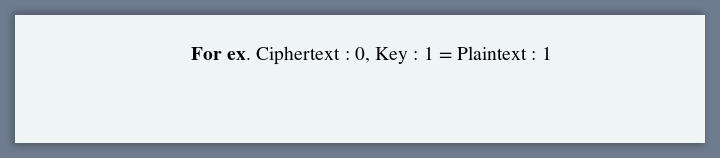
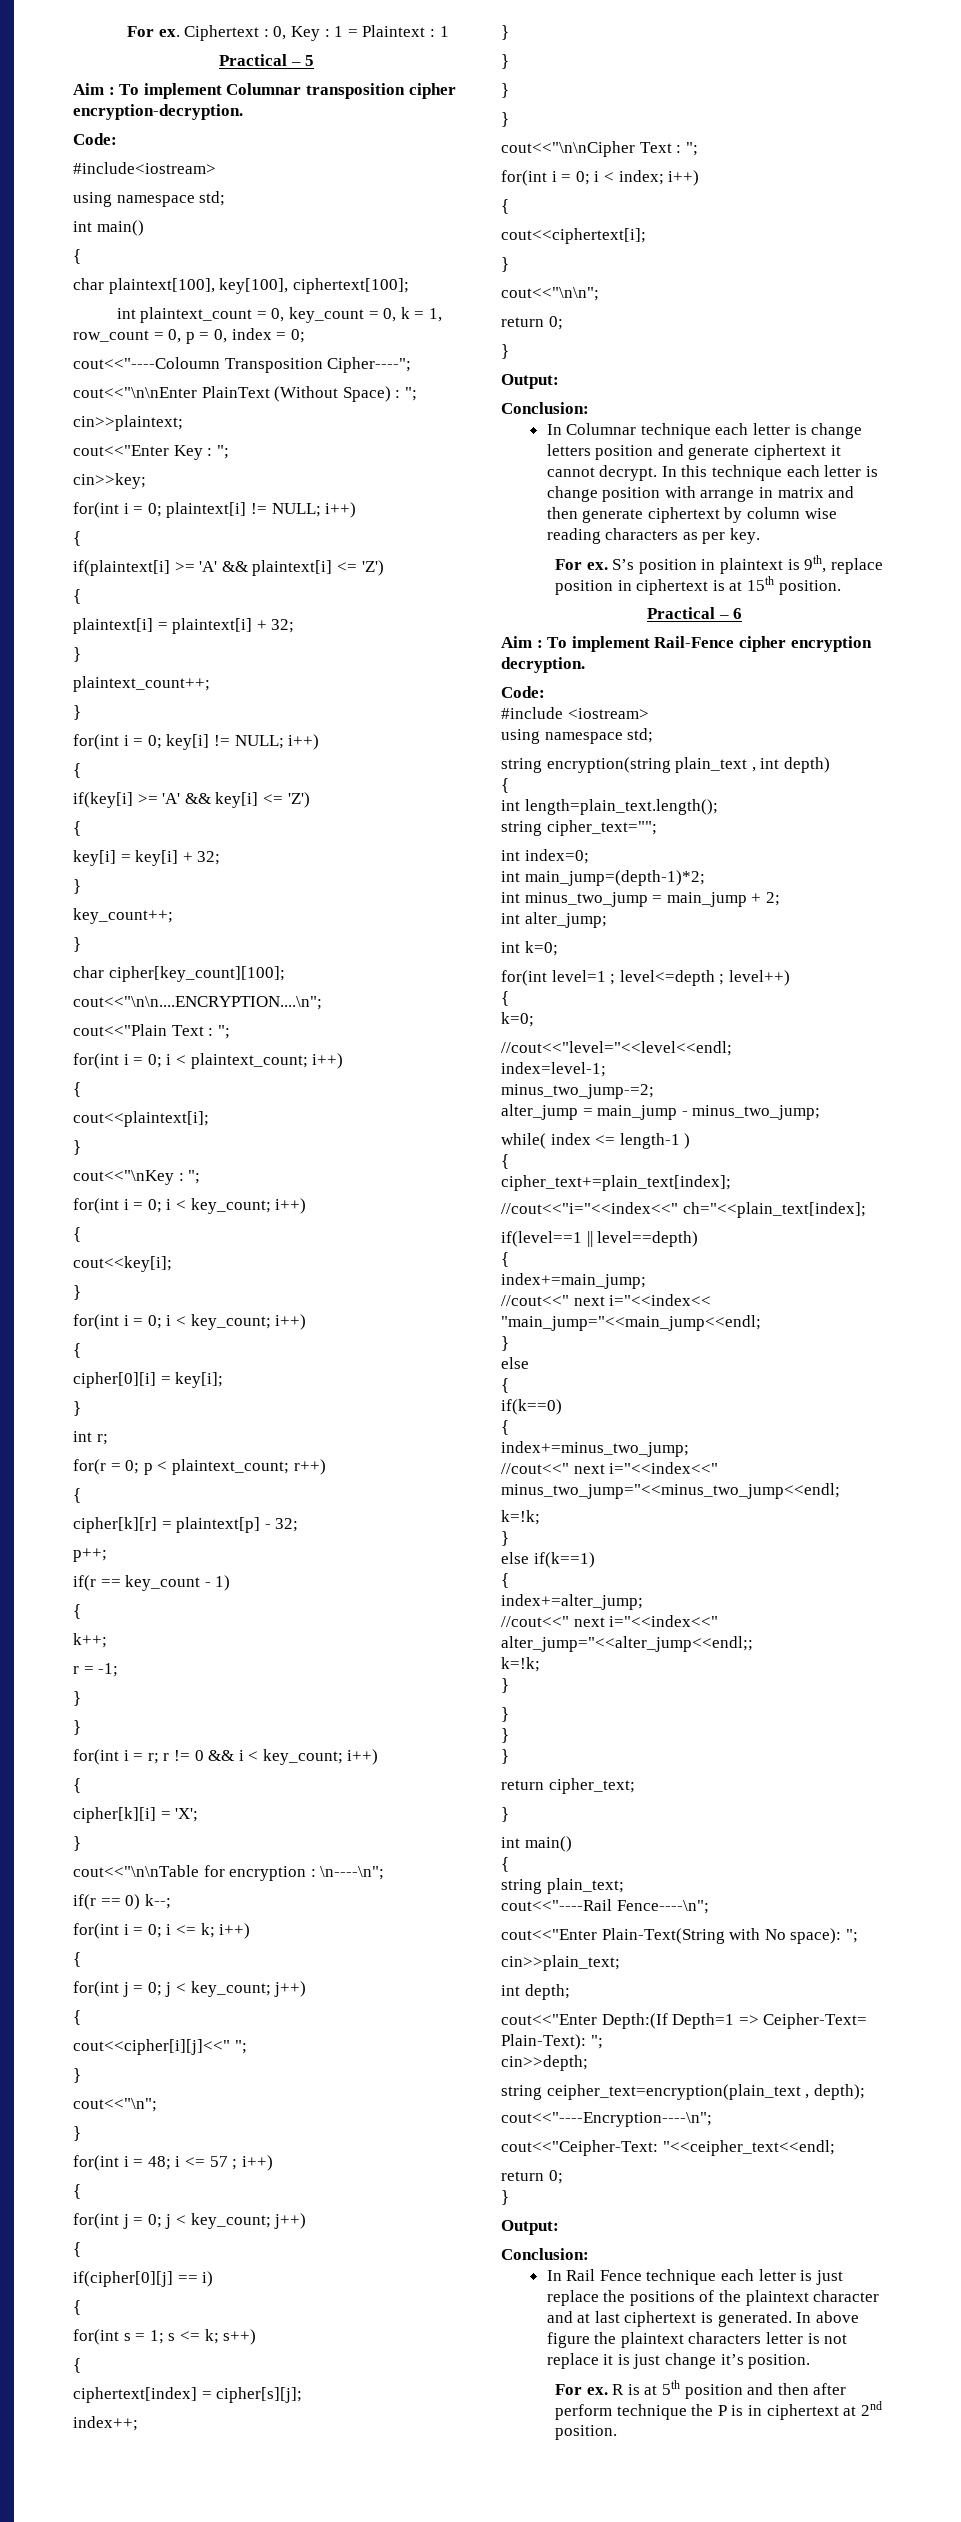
+ Practical – 5
+ Aim : To implement Columnar transposition cipher encryption-decryption.
+ Code:
+ #include<iostream>
+ using namespace std;
+ int main()
+ {
+ char plaintext[100], key[100], ciphertext[100];
+ int plaintext_count = 0, key_count = 0, k = 1, row_count = 0, p = 0, index = 0;
+ cout<<"----Coloumn Transposition Cipher----";
+ cout<<"\n\nEnter PlainText (Without Space) : ";
+ cin>>plaintext;
+ cout<<"Enter Key : ";
+ cin>>key;
+ for(int i = 0; plaintext[i] != NULL; i++)
+ {
+ if(plaintext[i] >= 'A' && plaintext[i] <= 'Z')
+ {
+ plaintext[i] = plaintext[i] + 32;
+ }
+ plaintext_count++;
+ }
+ for(int i = 0; key[i] != NULL; i++)
+ {
+ if(key[i] >= 'A' && key[i] <= 'Z')
+ {
+ key[i] = key[i] + 32;
+ }
+ key_count++;
+ }
+ char cipher[key_count][100];
+ cout<<"\n\n....ENCRYPTION....\n";
+ cout<<"Plain Text : ";
+ for(int i = 0; i < plaintext_count; i++)
+ {
+ cout<<plaintext[i];
+ }
+ cout<<"\nKey : ";
+ for(int i = 0; i < key_count; i++)
+ {
+ cout<<key[i];
+ }
+ for(int i = 0; i < key_count; i++)
+ {
+ cipher[0][i] = key[i];
+ }
+ int r;
+ for(r = 0; p < plaintext_count; r++)
+ {
+ cipher[k][r] = plaintext[p] - 32;
+ p++;
+ if(r == key_count - 1)
+ {
+ k++;
+ r = -1;
+ }
+ }
+ for(int i = r; r != 0 && i < key_count; i++)
+ {
+ cipher[k][i] = 'X';
+ }
+ cout<<"\n\nTable for encryption : \n----\n";
+ if(r == 0) k--;
+ for(int i = 0; i <= k; i++)
+ {
+ for(int j = 0; j < key_count; j++)
+ {
+ cout<<cipher[i][j]<<" ";
+ }
+ cout<<"\n";
+ }
+ for(int i = 48; i <= 57 ; i++)
+ {
+ for(int j = 0; j < key_count; j++)
+ {
+ if(cipher[0][j] == i)
+ {
+ for(int s = 1; s <= k; s++)
+ {
+ ciphertext[index] = cipher[s][j];
+ index++;
+ }
+ }
+ }
+ }
+ cout<<"\n\nCipher Text : ";
+ for(int i = 0; i < index; i++)
+ {
+ cout<<ciphertext[i];
+ }
+ cout<<"\n\n";
+ return 0;
+ }
+ Output:
+ Conclusion:
+ In Columnar technique each letter is change letters position and generate ciphertext it cannot decrypt. In this technique each letter is change position with arrange in matrix and then generate ciphertext by column wise reading characters as per key.
+ For ex. S’s position in plaintext is 9th, replace position in ciphertext is at 15th position.
+ Practical – 6
+ Aim : To implement Rail-Fence cipher encryption decryption.
+ Code:
+ #include <iostream>
+ using namespace std;
+ string encryption(string plain_text , int depth)
+ {
+ int length=plain_text.length();
+ string cipher_text="";
+ int index=0;
+ int main_jump=(depth-1)*2;
+ int minus_two_jump = main_jump + 2;
+ int alter_jump;
+ int k=0;
+ for(int level=1 ; level<=depth ; level++)
+ {
+ k=0;
+ //cout<<"level="<<level<<endl;
+ index=level-1;
+ minus_two_jump-=2;
+ alter_jump = main_jump - minus_two_jump;
+ while( index <= length-1 )
+ {
+ cipher_text+=plain_text[index];
+ //cout<<"i="<<index<<" ch="<<plain_text[index];
+ if(level==1 || level==depth)
+ {
+ index+=main_jump;
+ //cout<<" next i="<<index<< "main_jump="<<main_jump<<endl;
+ }
+ else
+ {
+ if(k==0)
+ {
+ index+=minus_two_jump;
+ //cout<<" next i="<<index<<" minus_two_jump="<<minus_two_jump<<endl;
+ k=!k;
+ }
+ else if(k==1)
+ {
+ index+=alter_jump;
+ //cout<<" next i="<<index<<" alter_jump="<<alter_jump<<endl;;
+ k=!k;
+ }
+ }
+ }
+ }
+ return cipher_text;
+ }
+ int main()
+ {
+ string plain_text;
+ cout<<"----Rail Fence----\n";
+ cout<<"Enter Plain-Text(String with No space): ";
+ cin>>plain_text;
+ int depth;
+ cout<<"Enter Depth:(If Depth=1 => Ceipher-Text= Plain-Text): ";
+ cin>>depth;
+ string ceipher_text=encryption(plain_text , depth);
+ cout<<"----Encryption----\n";
+ cout<<"Ceipher-Text: "<<ceipher_text<<endl;
+ return 0;
+ }
+ Output:
+ Conclusion:
+ In Rail Fence technique each letter is just replace the positions of the plaintext character and at last ciphertext is generated. In above figure the plaintext characters letter is not replace it is just change it’s position.
+ For ex. R is at 5th position and then after perform technique the P is in ciphertext at 2nd position.

